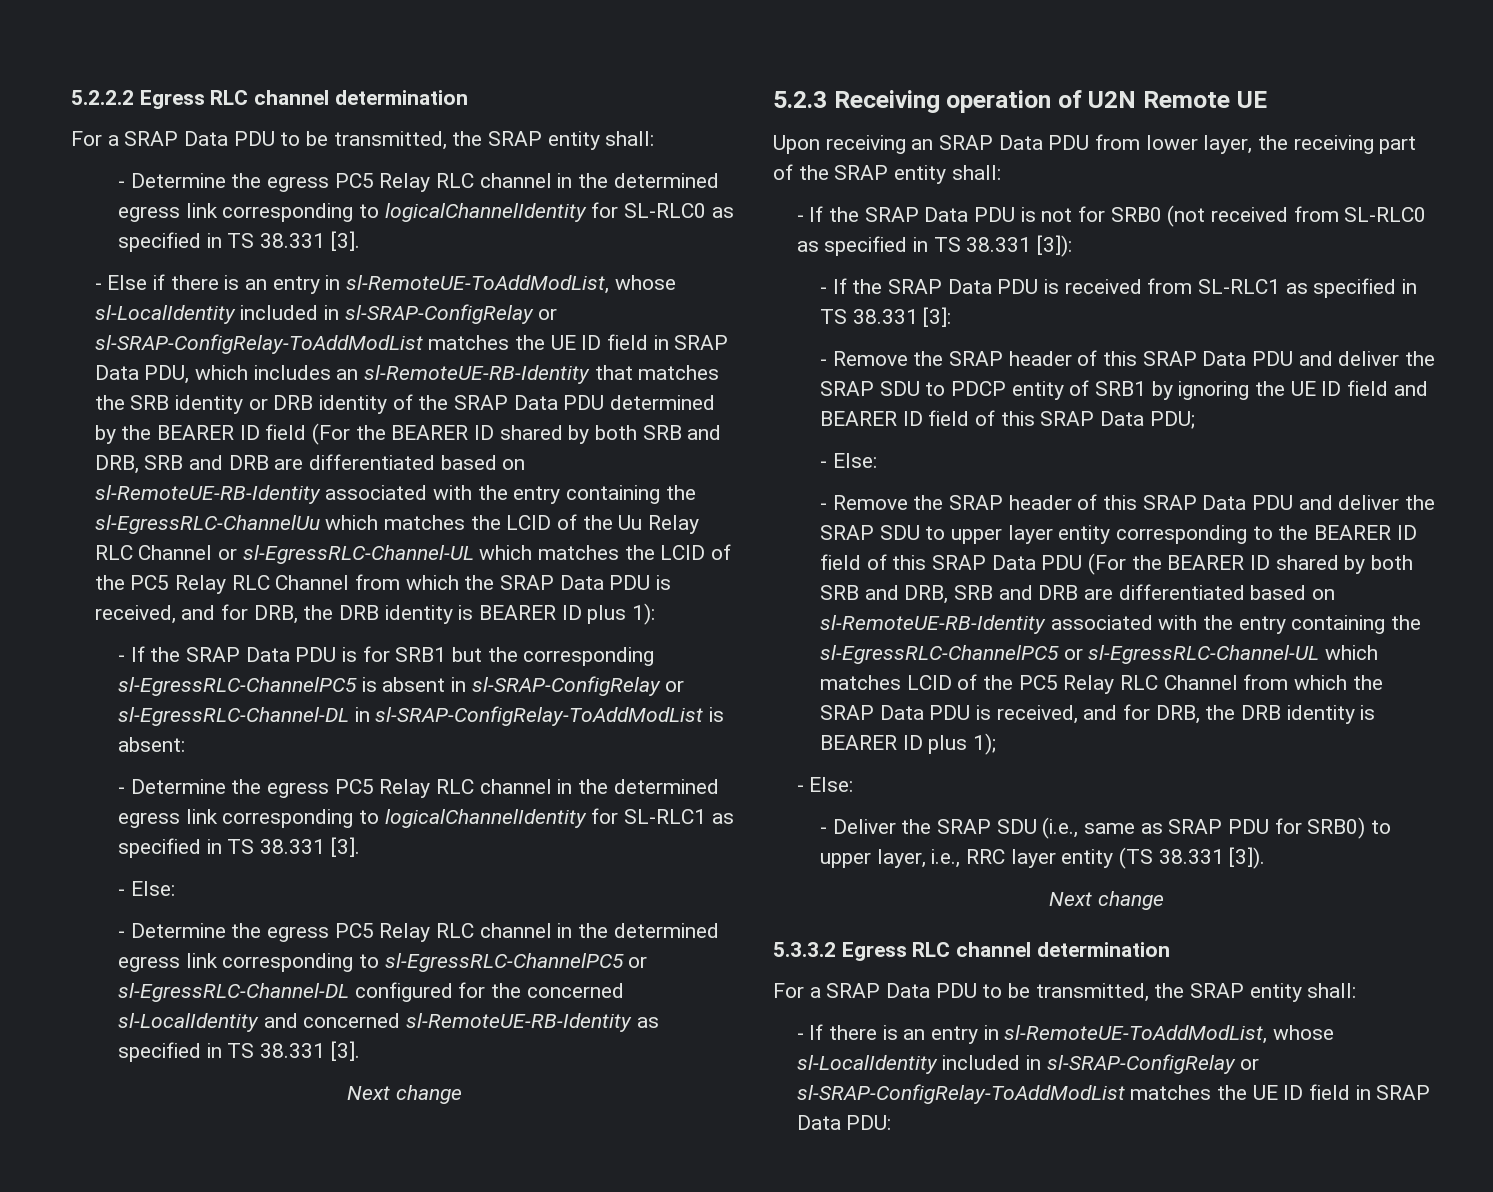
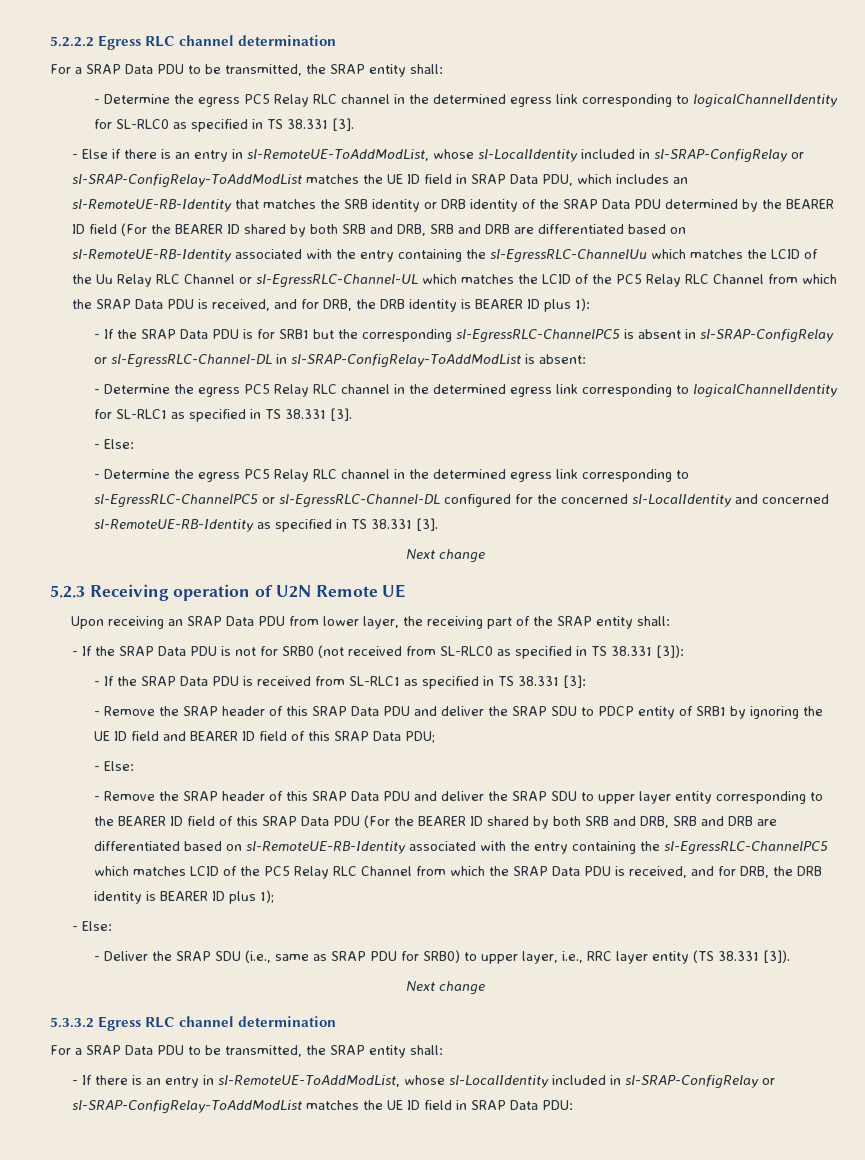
- - Remove the SRAP header of this SRAP Data PDU and deliver the SRAP SDU to upper layer entity corresponding to the BEARER ID field of this SRAP Data PDU (For the BEARER ID shared by both SRB and DRB, SRB and DRB are differentiated based on sl-RemoteUE-RB-Identity associated with the entry containing the sl-EgressRLC-ChannelPC5 or sl-EgressRLC-Channel-UL which matches LCID of the PC5 Relay RLC Channel from which the SRAP Data PDU is received, and for DRB, the DRB identity is BEARER ID plus 1);
+ - Remove the SRAP header of this SRAP Data PDU and deliver the SRAP SDU to upper layer entity corresponding to the BEARER ID field of this SRAP Data PDU (For the BEARER ID shared by both SRB and DRB, SRB and DRB are differentiated based on sl-RemoteUE-RB-Identity associated with the entry containing the sl-EgressRLC-ChannelPC5 which matches LCID of the PC5 Relay RLC Channel from which the SRAP Data PDU is received, and for DRB, the DRB identity is BEARER ID plus 1);

